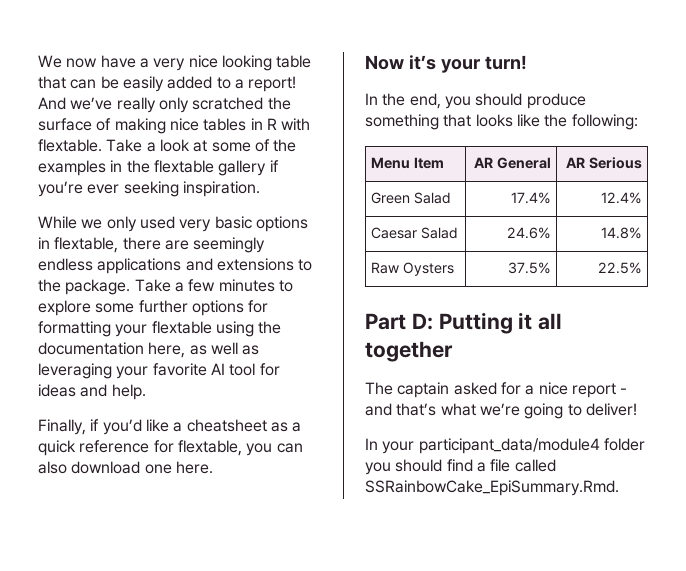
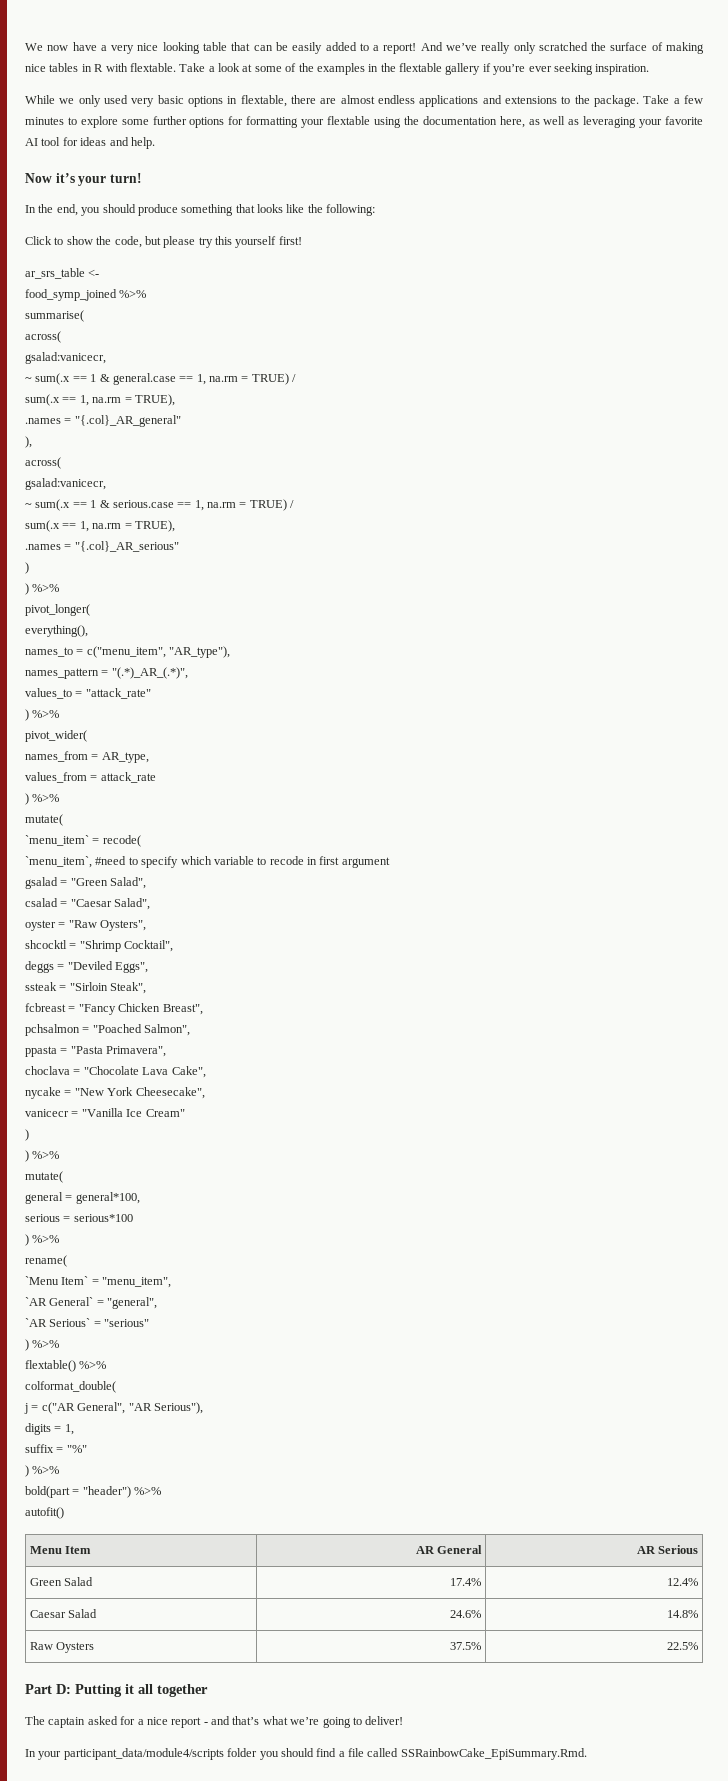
- While we only used very basic options in flextable, there are seemingly endless applications and extensions to the package.
+ While we only used very basic options in flextable, there are almost endless applications and extensions to the package.
- Finally, if you’d like a cheatsheet as a quick reference for flextable, you can also download one here.
+ Click to show the code, but please try this yourself first!
+ ar_srs_table <-
+ food_symp_joined %>%
+ summarise(
+ across(
+ gsalad:vanicecr,
+ ~ sum(.x == 1 & general.case == 1, na.rm = TRUE) /
+ sum(.x == 1, na.rm = TRUE),
+ .names = "{.col}_AR_general"
+ ),
+ across(
+ gsalad:vanicecr,
+ ~ sum(.x == 1 & serious.case == 1, na.rm = TRUE) /
+ sum(.x == 1, na.rm = TRUE),
+ .names = "{.col}_AR_serious"
+ )
+ ) %>%
+ pivot_longer(
+ everything(),
+ names_to = c("menu_item", "AR_type"),
+ names_pattern = "(.*)_AR_(.*)",
+ values_to = "attack_rate"
+ ) %>%
+ pivot_wider(
+ names_from = AR_type,
+ values_from = attack_rate
+ ) %>%
+ mutate(
+ `menu_item` = recode(
+ `menu_item`, #need to specify which variable to recode in first argument
+ gsalad = "Green Salad",
+ csalad = "Caesar Salad",
+ oyster = "Raw Oysters",
+ shcocktl = "Shrimp Cocktail",
+ deggs = "Deviled Eggs",
+ ssteak = "Sirloin Steak",
+ fcbreast = "Fancy Chicken Breast",
+ pchsalmon = "Poached Salmon",
+ ppasta = "Pasta Primavera",
+ choclava = "Chocolate Lava Cake",
+ nycake = "New York Cheesecake",
+ vanicecr = "Vanilla Ice Cream"
+ )
+ ) %>%
+ mutate(
+ general = general*100,
+ serious = serious*100
+ ) %>%
+ rename(
+ `Menu Item` = "menu_item",
+ `AR General` = "general",
+ `AR Serious` = "serious"
+ ) %>%
+ flextable() %>%
+ colformat_double(
+ j = c("AR General", "AR Serious"),
+ digits = 1,
+ suffix = "%"
+ ) %>%
+ bold(part = "header") %>%
+ autofit()
- In your participant_data/module4 folder you should find a file called SSRainbowCake_EpiSummary.Rmd.
+ In your participant_data/module4/scripts folder you should find a file called SSRainbowCake_EpiSummary.Rmd.

